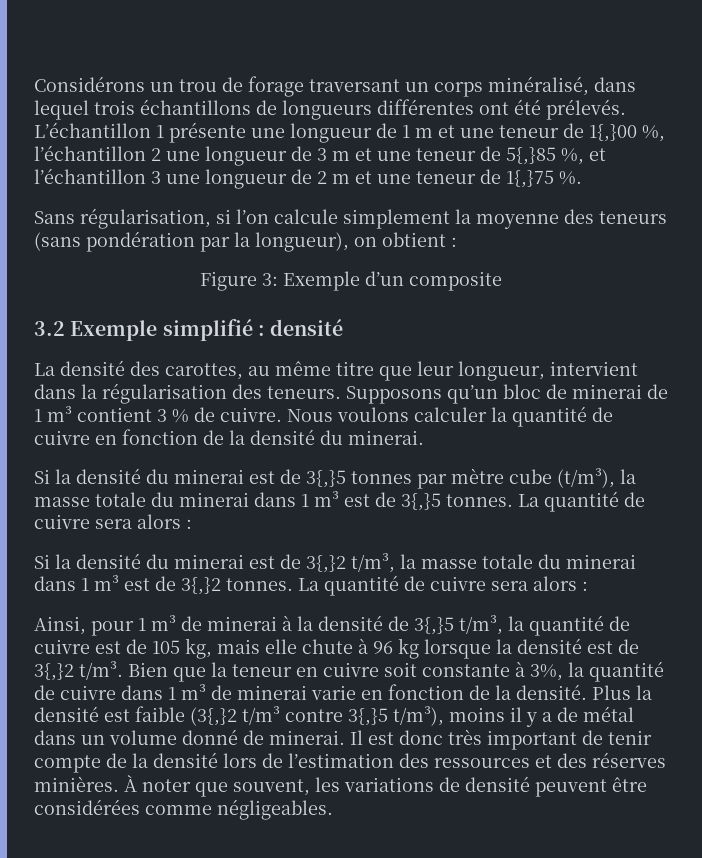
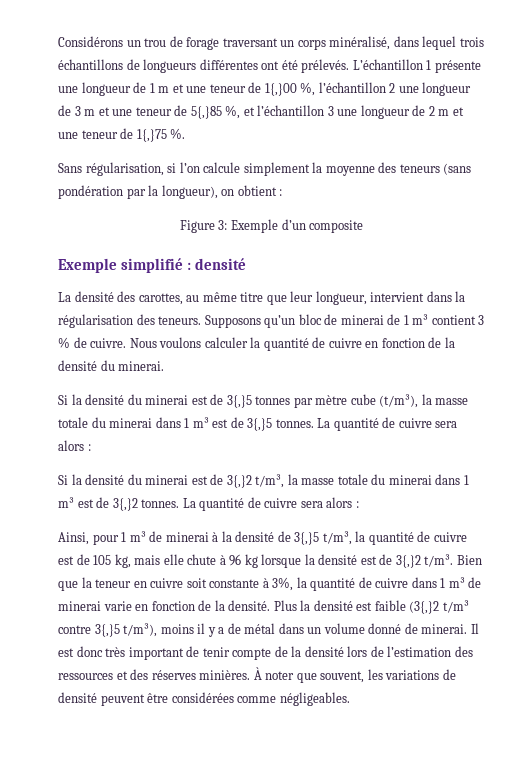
- 3.2 Exemple simplifié : densité
+ Exemple simplifié : densité

